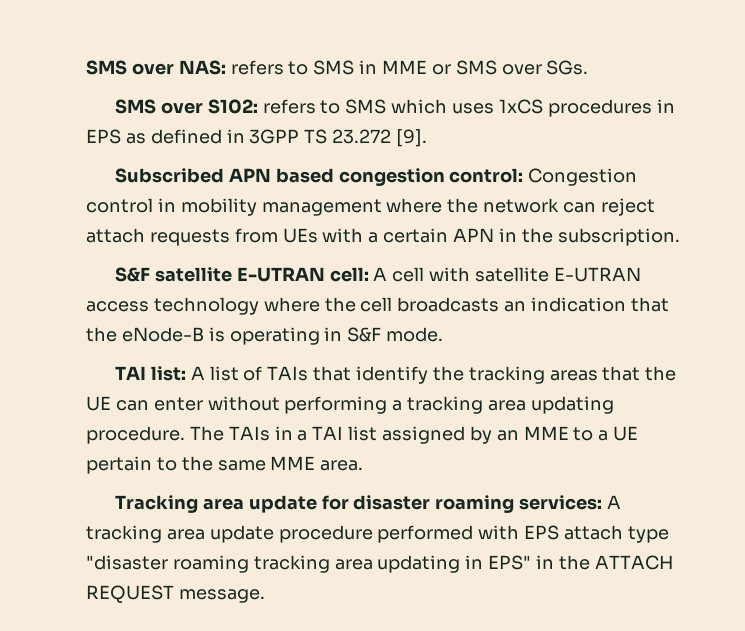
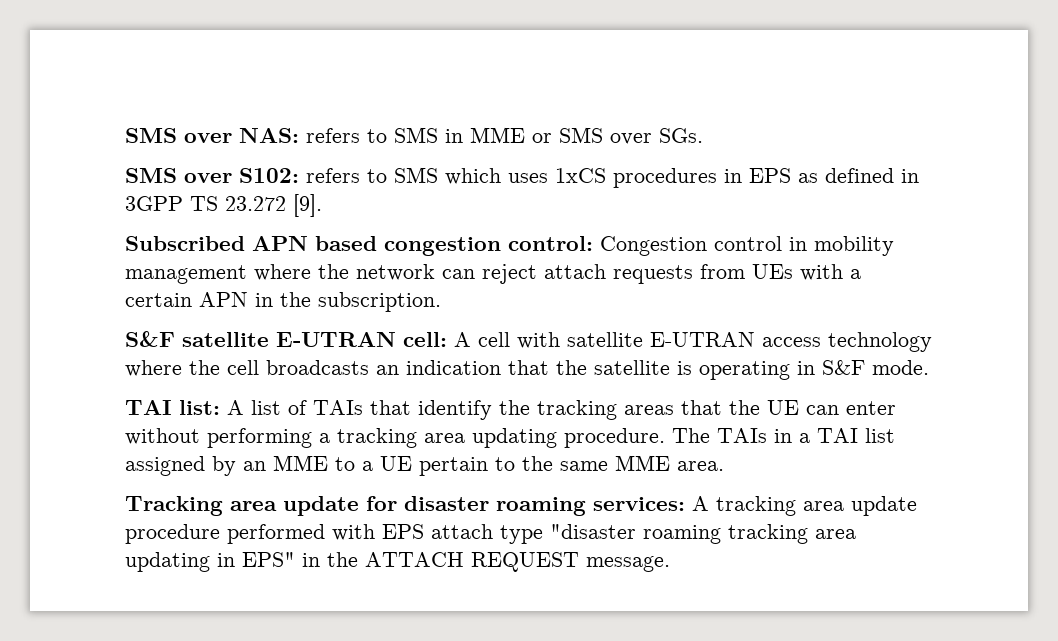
- S&F satellite E-UTRAN cell: A cell with satellite E-UTRAN access technology where the cell broadcasts an indication that the eNode-B is operating in S&F mode.
+ S&F satellite E-UTRAN cell: A cell with satellite E-UTRAN access technology where the cell broadcasts an indication that the satellite is operating in S&F mode.

